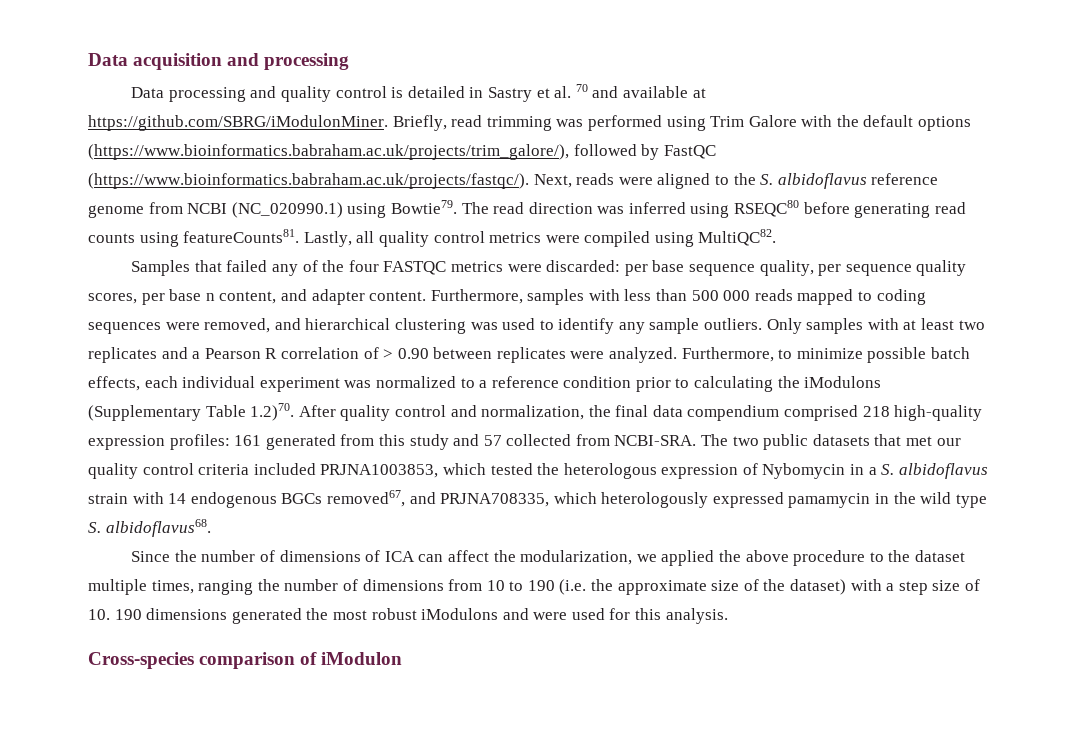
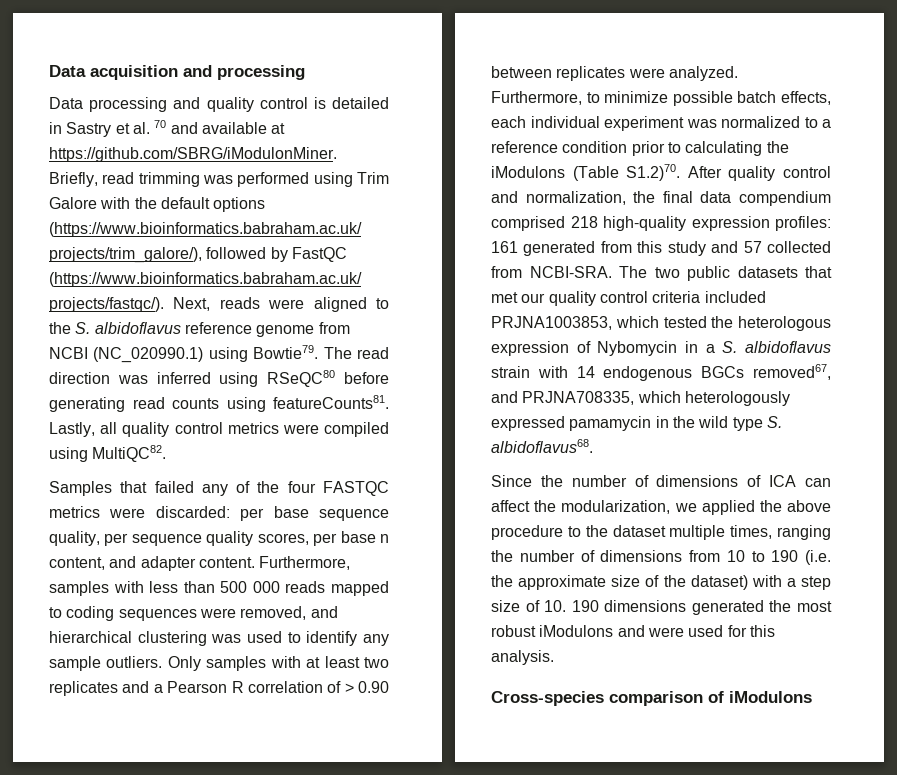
- The read direction was inferred using RSEQC80 before generating read counts using featureCounts81.
+ The read direction was inferred using RSeQC80 before generating read counts using featureCounts81.
- Furthermore, to minimize possible batch effects, each individual experiment was normalized to a reference condition prior to calculating the iModulons (Supplementary Table 1.2)70. After quality control and normalization, the final data compendium comprised 218 high-quality expression profiles: 161 generated from this study and 57 collected from NCBI-SRA.
+ Furthermore, to minimize possible batch effects, each individual experiment was normalized to a reference condition prior to calculating the iModulons (Table S1.2)70. After quality control and normalization, the final data compendium comprised 218 high-quality expression profiles: 161 generated from this study and 57 collected from NCBI-SRA.
- Cross-species comparison of iModulon
+ Cross-species comparison of iModulons

